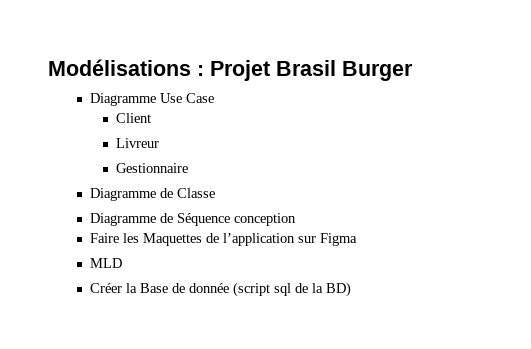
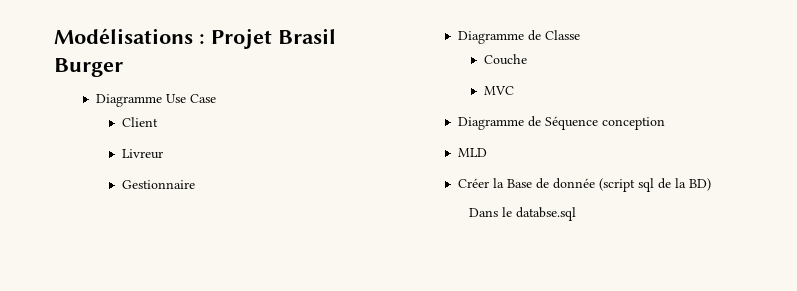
+ Couche
+ MVC
- Faire les Maquettes de l’application sur Figma
+ Dans le databse.sql

